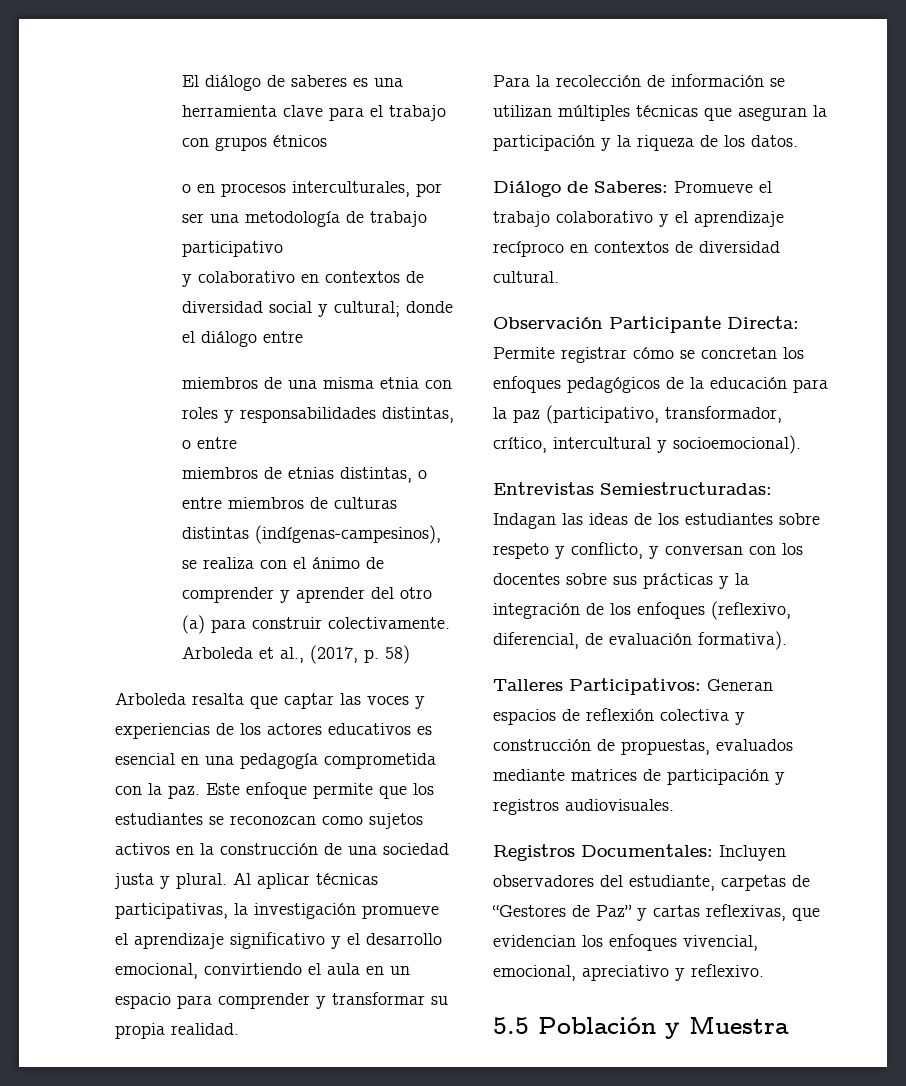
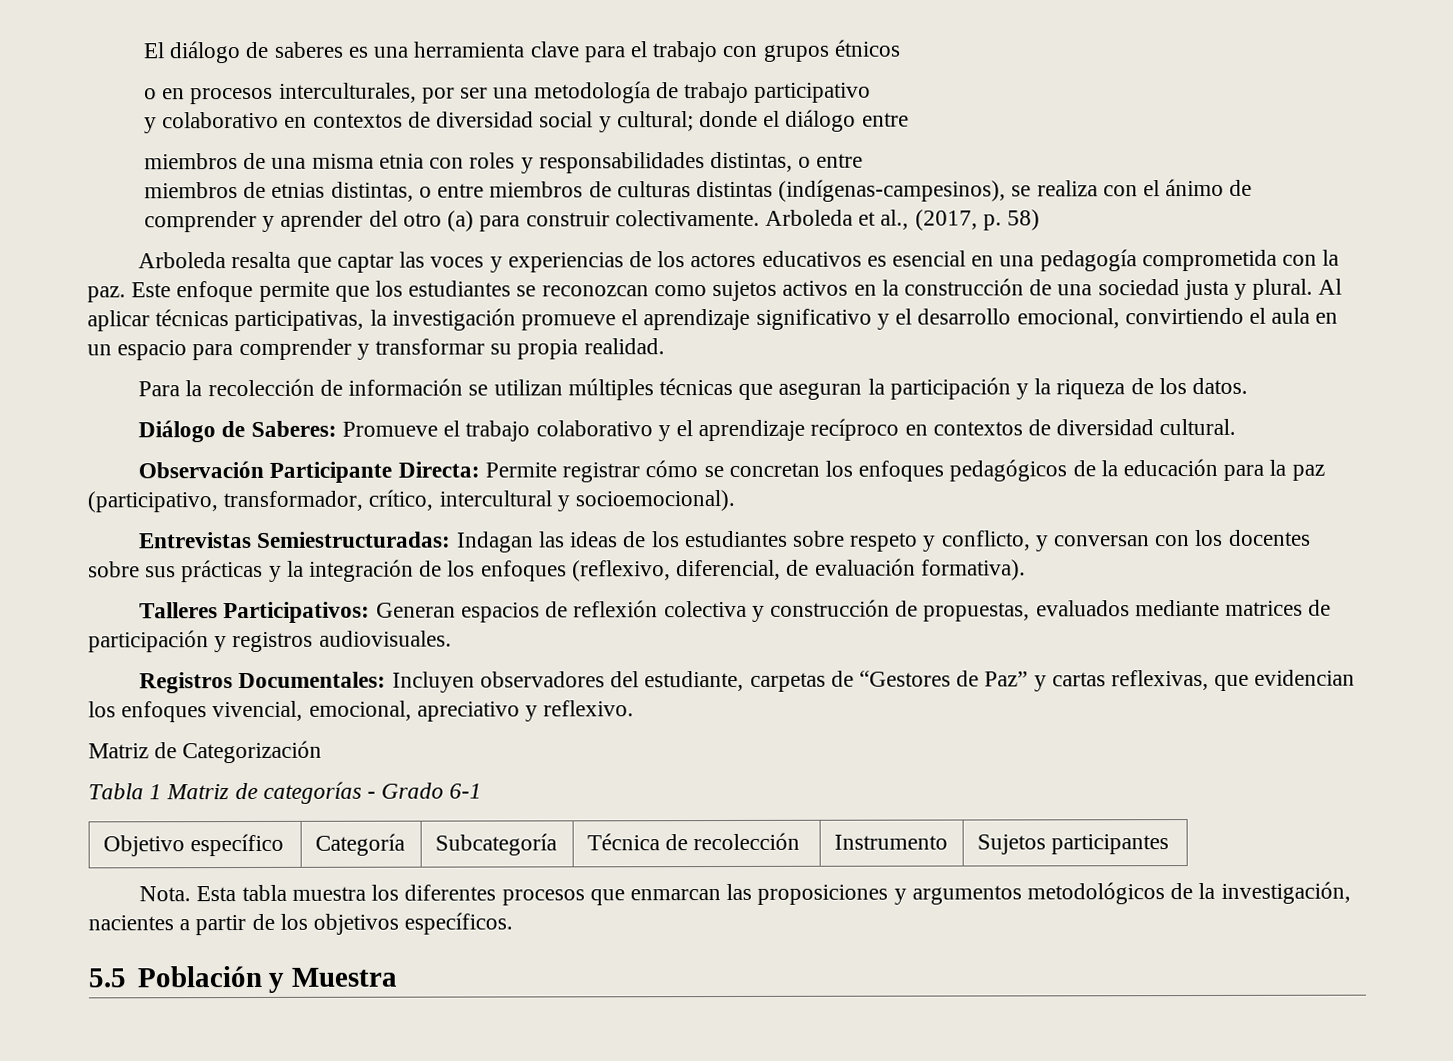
+ Matriz de Categorización
+ Tabla 1 Matriz de categorías - Grado 6-1
+ Objetivo específico | Categoría | Subcategoría | Técnica de recolección | Instrumento | Sujetos participantes
+ Nota. Esta tabla muestra los diferentes procesos que enmarcan las proposiciones y argumentos metodológicos de la investigación, nacientes a partir de los objetivos específicos.

